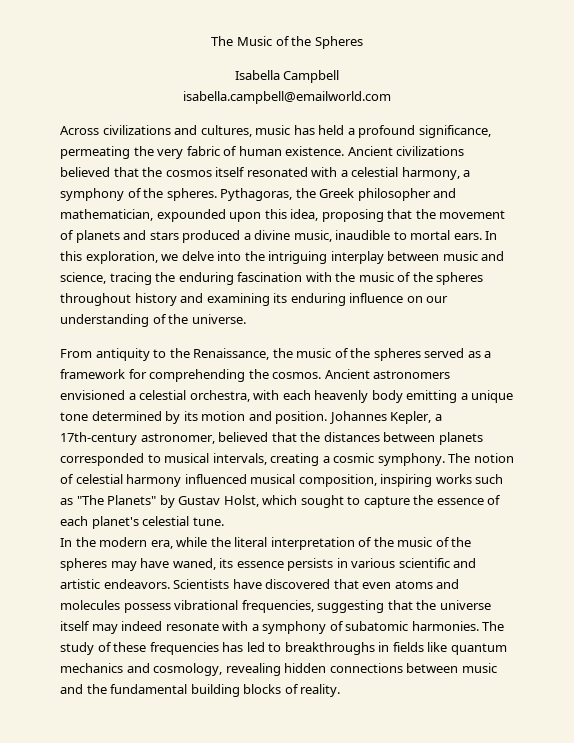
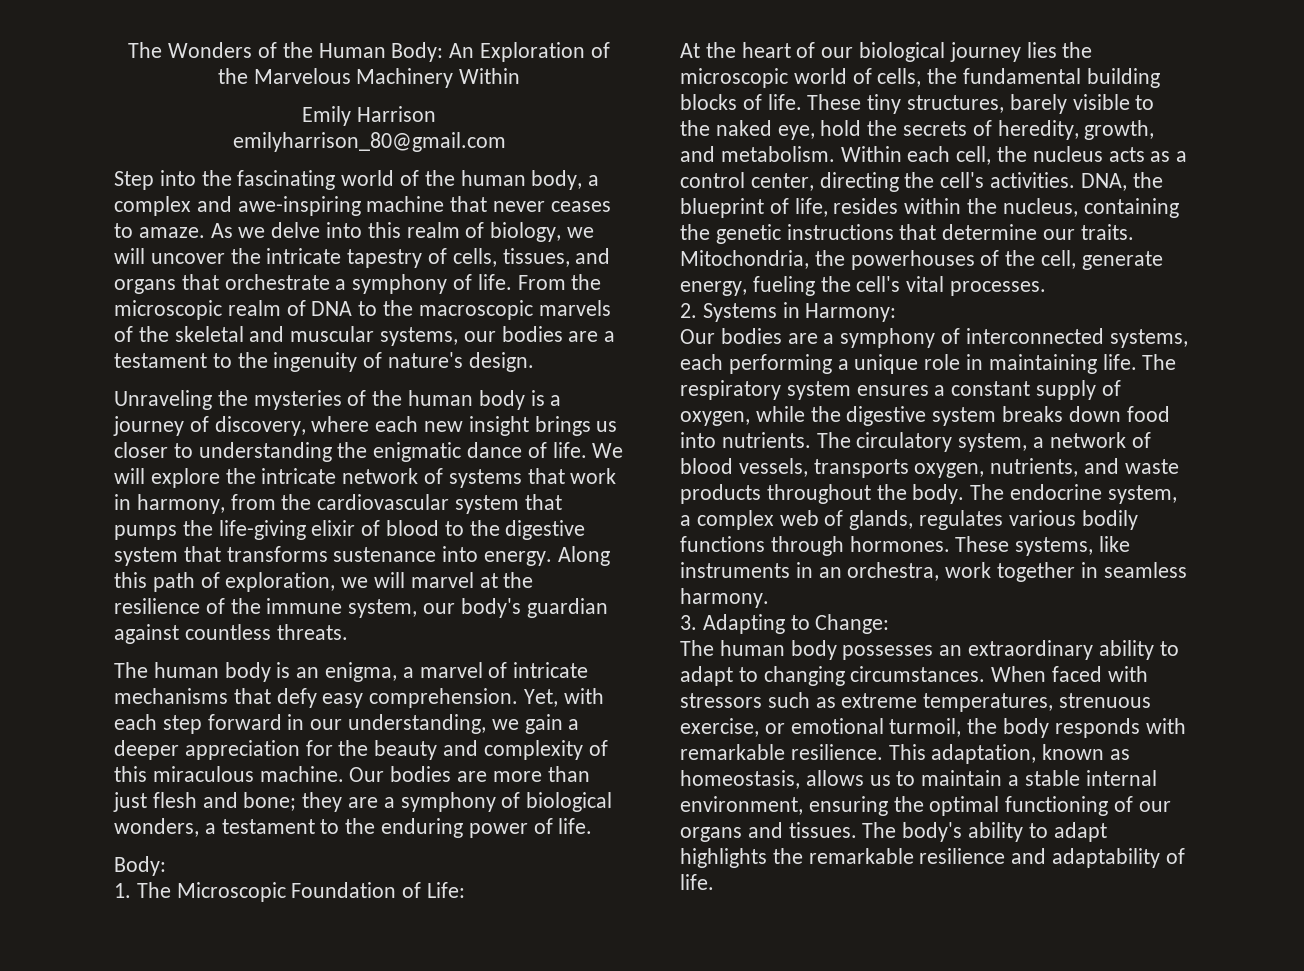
- The Music of the Spheres
- Isabella Campbell
- isabella.campbell@emailworld.com
- Across civilizations and cultures, music has held a profound significance, permeating the very fabric of human existence. Ancient civilizations believed that the cosmos itself resonated with a celestial harmony, a symphony of the spheres. Pythagoras, the Greek philosopher and mathematician, expounded upon this idea, proposing that the movement of planets and stars produced a divine music, inaudible to mortal ears. In this exploration, we delve into the intriguing interplay between music and science, tracing the enduring fascination with the music of the spheres throughout history and examining its enduring influence on our understanding of the universe.
- From antiquity to the Renaissance, the music of the spheres served as a framework for comprehending the cosmos. Ancient astronomers envisioned a celestial orchestra, with each heavenly body emitting a unique tone determined by its motion and position. Johannes Kepler, a 17th-century astronomer, believed that the distances between planets corresponded to musical intervals, creating a cosmic symphony. The notion of celestial harmony influenced musical composition, inspiring works such as "The Planets" by Gustav Holst, which sought to capture the essence of each planet's celestial tune.
- In the modern era, while the literal interpretation of the music of the spheres may have waned, its essence persists in various scientific and artistic endeavors. Scientists have discovered that even atoms and molecules possess vibrational frequencies, suggesting that the universe itself may indeed resonate with a symphony of subatomic harmonies. The study of these frequencies has led to breakthroughs in fields like quantum mechanics and cosmology, revealing hidden connections between music and the fundamental building blocks of reality.
+ The Wonders of the Human Body: An Exploration of the Marvelous Machinery Within
+ Emily Harrison
+ emilyharrison_80@gmail.com
+ Step into the fascinating world of the human body, a complex and awe-inspiring machine that never ceases to amaze. As we delve into this realm of biology, we will uncover the intricate tapestry of cells, tissues, and organs that orchestrate a symphony of life. From the microscopic realm of DNA to the macroscopic marvels of the skeletal and muscular systems, our bodies are a testament to the ingenuity of nature's design.
+ Unraveling the mysteries of the human body is a journey of discovery, where each new insight brings us closer to understanding the enigmatic dance of life. We will explore the intricate network of systems that work in harmony, from the cardiovascular system that pumps the life-giving elixir of blood to the digestive system that transforms sustenance into energy. Along this path of exploration, we will marvel at the resilience of the immune system, our body's guardian against countless threats.
+ The human body is an enigma, a marvel of intricate mechanisms that defy easy comprehension. Yet, with each step forward in our understanding, we gain a deeper appreciation for the beauty and complexity of this miraculous machine. Our bodies are more than just flesh and bone; they are a symphony of biological wonders, a testament to the enduring power of life.
+ Body:
+ 1. The Microscopic Foundation of Life:
+ At the heart of our biological journey lies the microscopic world of cells, the fundamental building blocks of life. These tiny structures, barely visible to the naked eye, hold the secrets of heredity, growth, and metabolism. Within each cell, the nucleus acts as a control center, directing the cell's activities. DNA, the blueprint of life, resides within the nucleus, containing the genetic instructions that determine our traits. Mitochondria, the powerhouses of the cell, generate energy, fueling the cell's vital processes.
+ 2. Systems in Harmony:
+ Our bodies are a symphony of interconnected systems, each performing a unique role in maintaining life. The respiratory system ensures a constant supply of oxygen, while the digestive system breaks down food into nutrients. The circulatory system, a network of blood vessels, transports oxygen, nutrients, and waste products throughout the body. The endocrine system, a complex web of glands, regulates various bodily functions through hormones. These systems, like instruments in an orchestra, work together in seamless harmony.
+ 3. Adapting to Change:
+ The human body possesses an extraordinary ability to adapt to changing circumstances. When faced with stressors such as extreme temperatures, strenuous exercise, or emotional turmoil, the body responds with remarkable resilience. This adaptation, known as homeostasis, allows us to maintain a stable internal environment, ensuring the optimal functioning of our organs and tissues. The body's ability to adapt highlights the remarkable resilience and adaptability of life.

